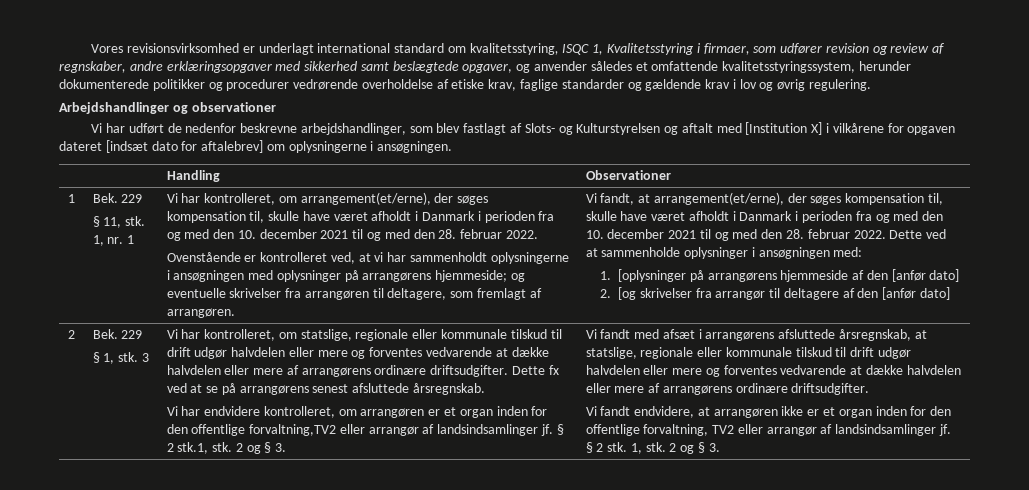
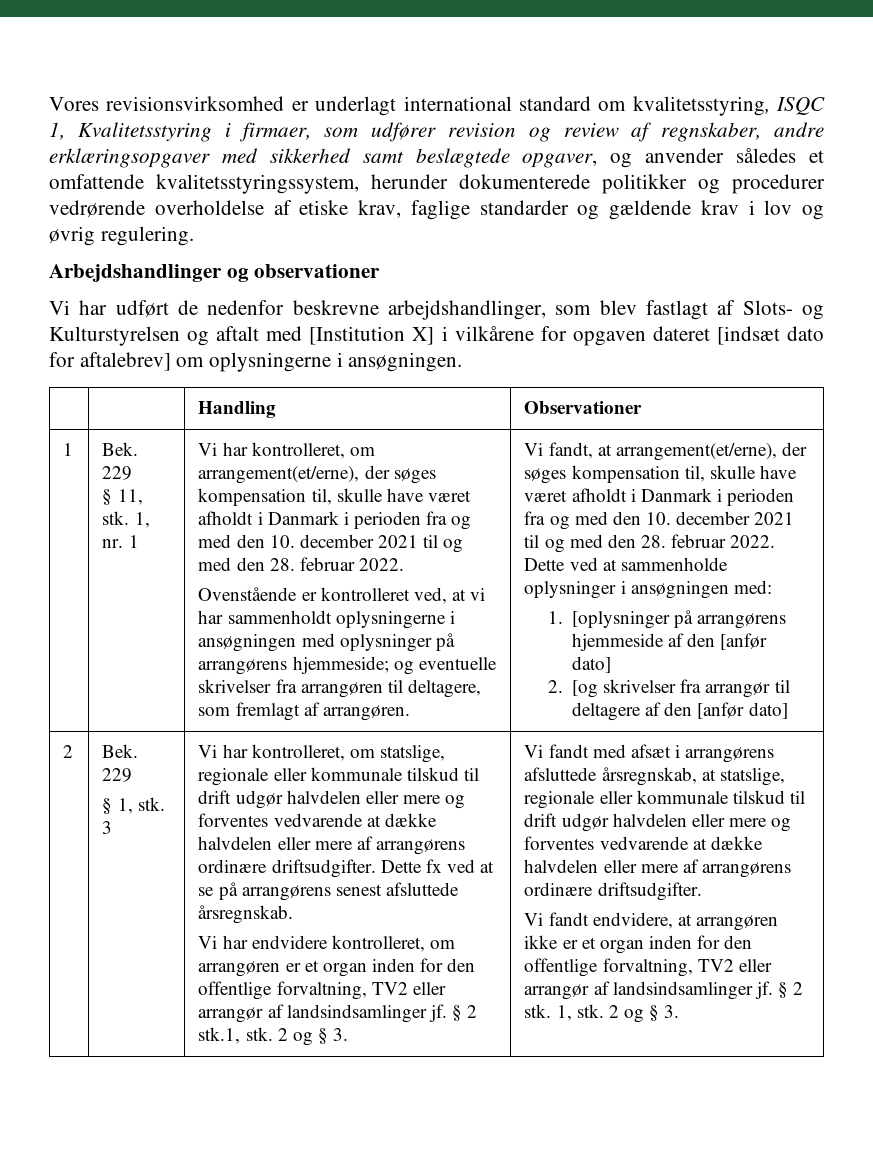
- Vi har endvidere kontrolleret, om arrangøren er et organ inden for den offentlige forvaltning,TV2 eller arrangør af landsindsamlinger jf.
+ Vi har endvidere kontrolleret, om arrangøren er et organ inden for den offentlige forvaltning, TV2 eller arrangør af landsindsamlinger jf.

